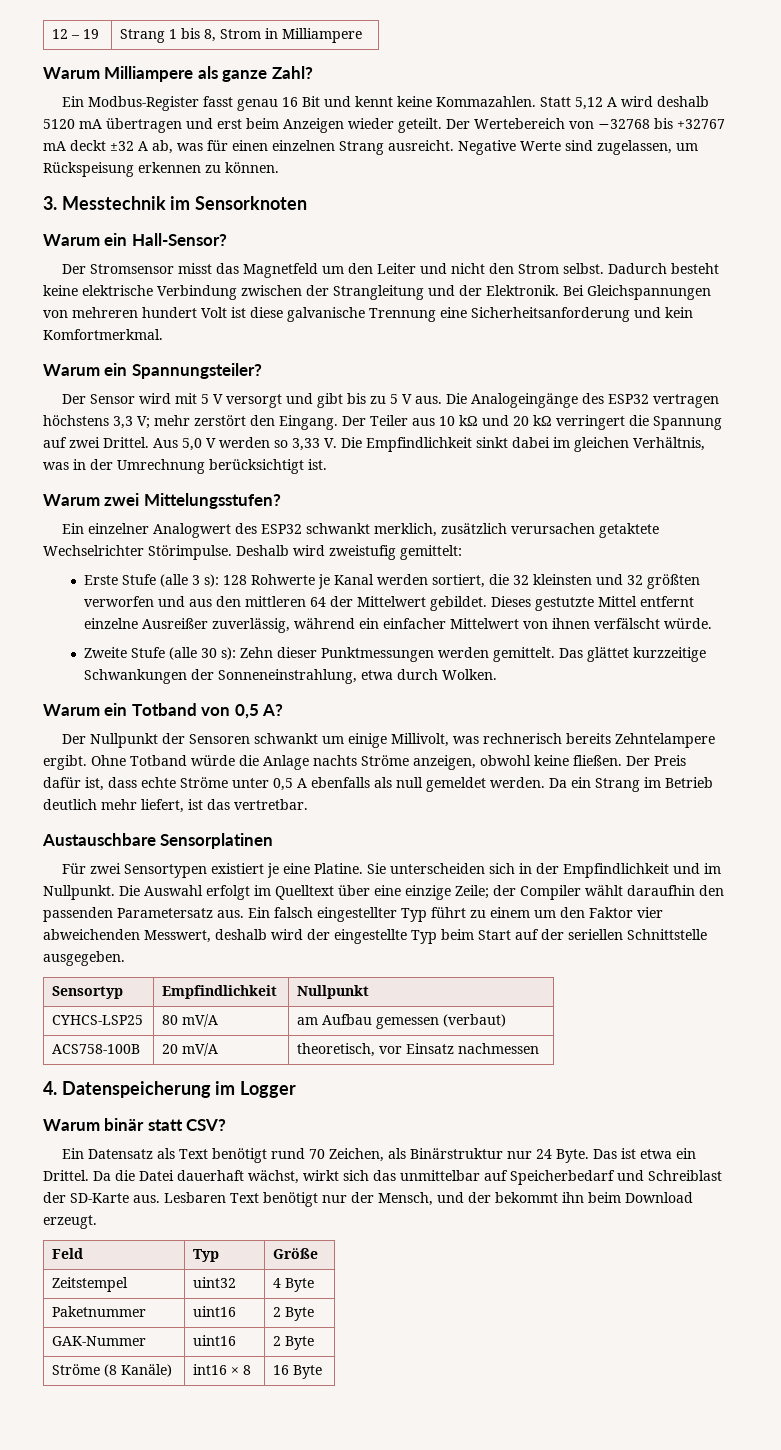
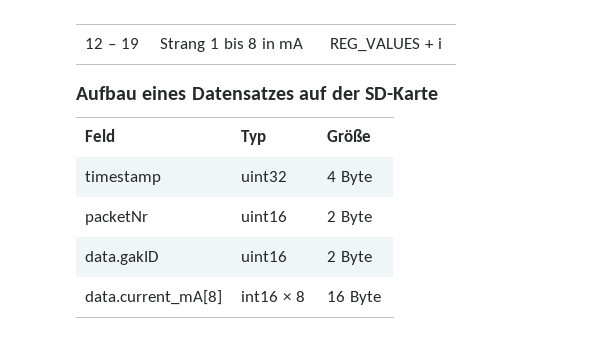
- 12 – 19 | Strang 1 bis 8, Strom in Milliampere
- Warum Milliampere als ganze Zahl?
- Ein Modbus-Register fasst genau 16 Bit und kennt keine Kommazahlen. Statt 5,12 A wird deshalb 5120 mA übertragen und erst beim Anzeigen wieder geteilt. Der Wertebereich von −32768 bis +32767 mA deckt ±32 A ab, was für einen einzelnen Strang ausreicht. Negative Werte sind zugelassen, um Rückspeisung erkennen zu können.
- 3. Messtechnik im Sensorknoten
- Warum ein Hall-Sensor?
- Der Stromsensor misst das Magnetfeld um den Leiter und nicht den Strom selbst. Dadurch besteht keine elektrische Verbindung zwischen der Strangleitung und der Elektronik. Bei Gleichspannungen von mehreren hundert Volt ist diese galvanische Trennung eine Sicherheitsanforderung und kein Komfortmerkmal.
- Warum ein Spannungsteiler?
- Der Sensor wird mit 5 V versorgt und gibt bis zu 5 V aus. Die Analogeingänge des ESP32 vertragen höchstens 3,3 V; mehr zerstört den Eingang. Der Teiler aus 10 kΩ und 20 kΩ verringert die Spannung auf zwei Drittel. Aus 5,0 V werden so 3,33 V. Die Empfindlichkeit sinkt dabei im gleichen Verhältnis, was in der Umrechnung berücksichtigt ist.
- Warum zwei Mittelungsstufen?
- Ein einzelner Analogwert des ESP32 schwankt merklich, zusätzlich verursachen getaktete Wechselrichter Störimpulse. Deshalb wird zweistufig gemittelt:
- Erste Stufe (alle 3 s): 128 Rohwerte je Kanal werden sortiert, die 32 kleinsten und 32 größten verworfen und aus den mittleren 64 der Mittelwert gebildet. Dieses gestutzte Mittel entfernt einzelne Ausreißer zuverlässig, während ein einfacher Mittelwert von ihnen verfälscht würde.
- Zweite Stufe (alle 30 s): Zehn dieser Punktmessungen werden gemittelt. Das glättet kurzzeitige Schwankungen der Sonneneinstrahlung, etwa durch Wolken.
- Warum ein Totband von 0,5 A?
- Der Nullpunkt der Sensoren schwankt um einige Millivolt, was rechnerisch bereits Zehntelampere ergibt. Ohne Totband würde die Anlage nachts Ströme anzeigen, obwohl keine fließen. Der Preis dafür ist, dass echte Ströme unter 0,5 A ebenfalls als null gemeldet werden. Da ein Strang im Betrieb deutlich mehr liefert, ist das vertretbar.
- Austauschbare Sensorplatinen
- Für zwei Sensortypen existiert je eine Platine. Sie unterscheiden sich in der Empfindlichkeit und im Nullpunkt. Die Auswahl erfolgt im Quelltext über eine einzige Zeile; der Compiler wählt daraufhin den passenden Parametersatz aus. Ein falsch eingestellter Typ führt zu einem um den Faktor vier abweichenden Messwert, deshalb wird der eingestellte Typ beim Start auf der seriellen Schnittstelle ausgegeben.
- Sensortyp | Empfindlichkeit | Nullpunkt
- CYHCS-LSP25 | 80 mV/A | am Aufbau gemessen (verbaut)
- ACS758-100B | 20 mV/A | theoretisch, vor Einsatz nachmessen
- 4. Datenspeicherung im Logger
- Warum binär statt CSV?
- Ein Datensatz als Text benötigt rund 70 Zeichen, als Binärstruktur nur 24 Byte. Das ist etwa ein Drittel. Da die Datei dauerhaft wächst, wirkt sich das unmittelbar auf Speicherbedarf und Schreiblast der SD-Karte aus. Lesbaren Text benötigt nur der Mensch, und der bekommt ihn beim Download erzeugt.
+ 12 – 19 | Strang 1 bis 8 in mA | REG_VALUES + i
+ Aufbau eines Datensatzes auf der SD-Karte
- Zeitstempel | uint32 | 4 Byte
+ timestamp | uint32 | 4 Byte
- Paketnummer | uint16 | 2 Byte
- GAK-Nummer | uint16 | 2 Byte
- Ströme (8 Kanäle) | int16 × 8 | 16 Byte
+ packetNr | uint16 | 2 Byte
+ data.gakID | uint16 | 2 Byte
+ data.current_mA[8] | int16 × 8 | 16 Byte

